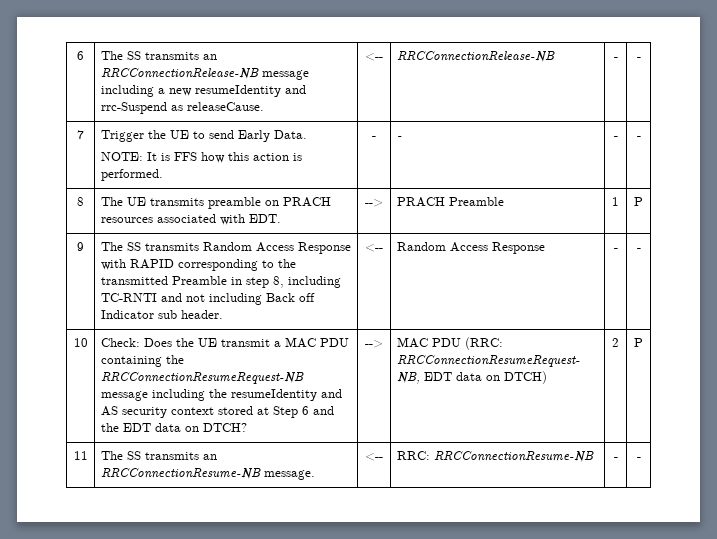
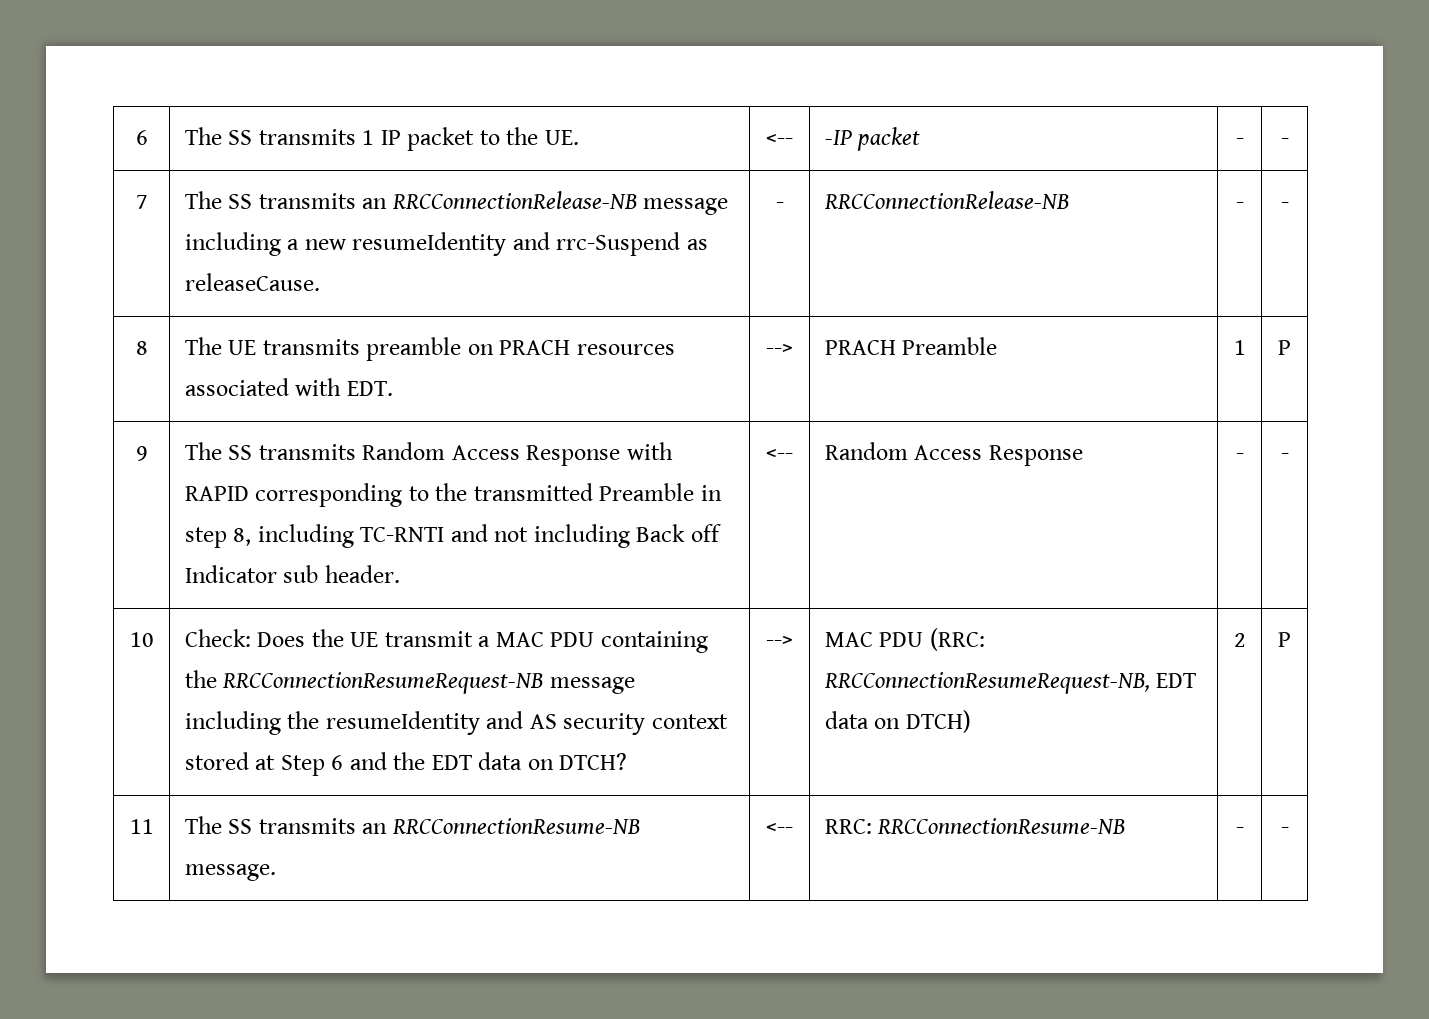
- 6 | The SS transmits an RRCConnectionRelease-NB message including a new resumeIdentity and rrc-Suspend as releaseCause. | <-- | RRCConnectionRelease-NB | - | -
+ 6 | The SS transmits 1 IP packet to the UE. | <-- | -IP packet | - | -
+ 7 | The SS transmits an RRCConnectionRelease-NB message including a new resumeIdentity and rrc-Suspend as releaseCause. | - | RRCConnectionRelease-NB | - | -
- 7 | Trigger the UE to send Early Data.
- NOTE: It is FFS how this action is performed. | - | - | - | -

